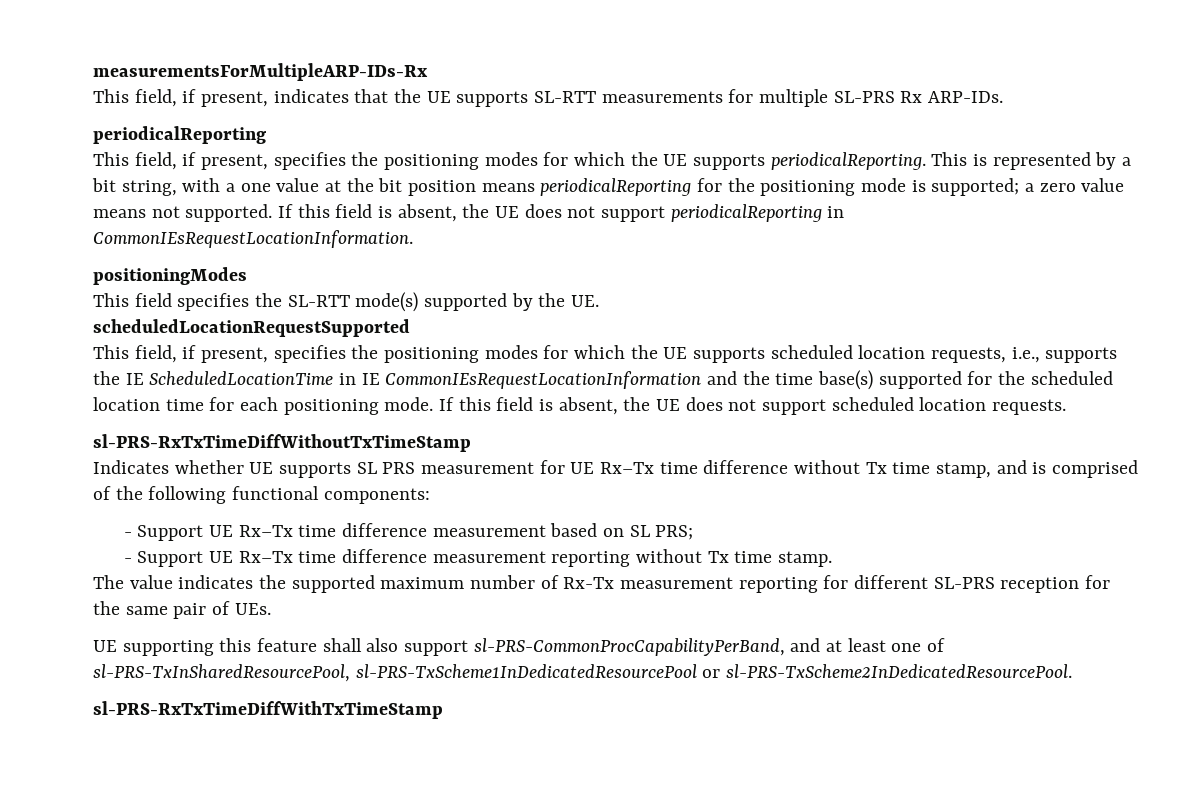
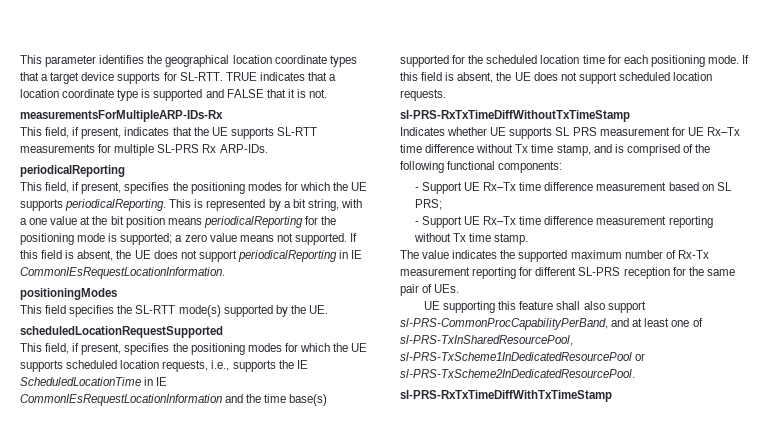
+ This parameter identifies the geographical location coordinate types that a target device supports for SL-RTT. TRUE indicates that a location coordinate type is supported and FALSE that it is not.
- If this field is absent, the UE does not support periodicalReporting in CommonIEsRequestLocationInformation.
+ If this field is absent, the UE does not support periodicalReporting in IE CommonIEsRequestLocationInformation.

